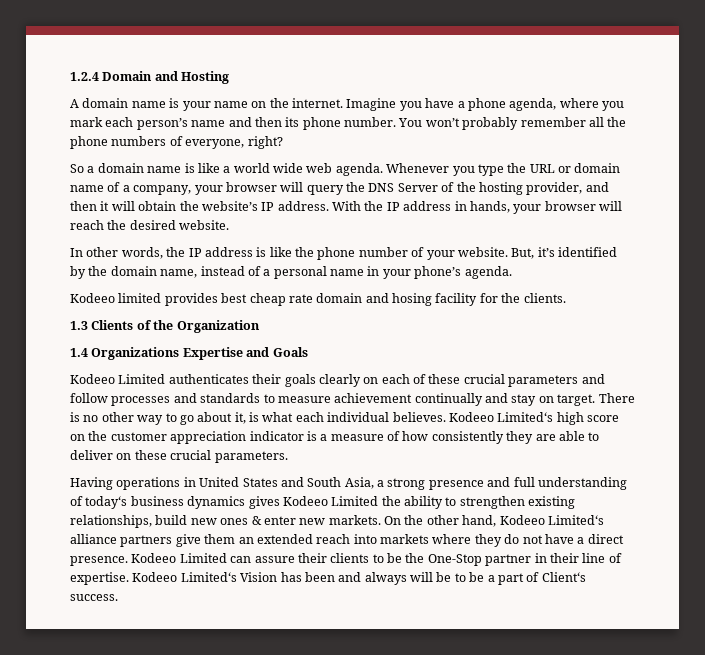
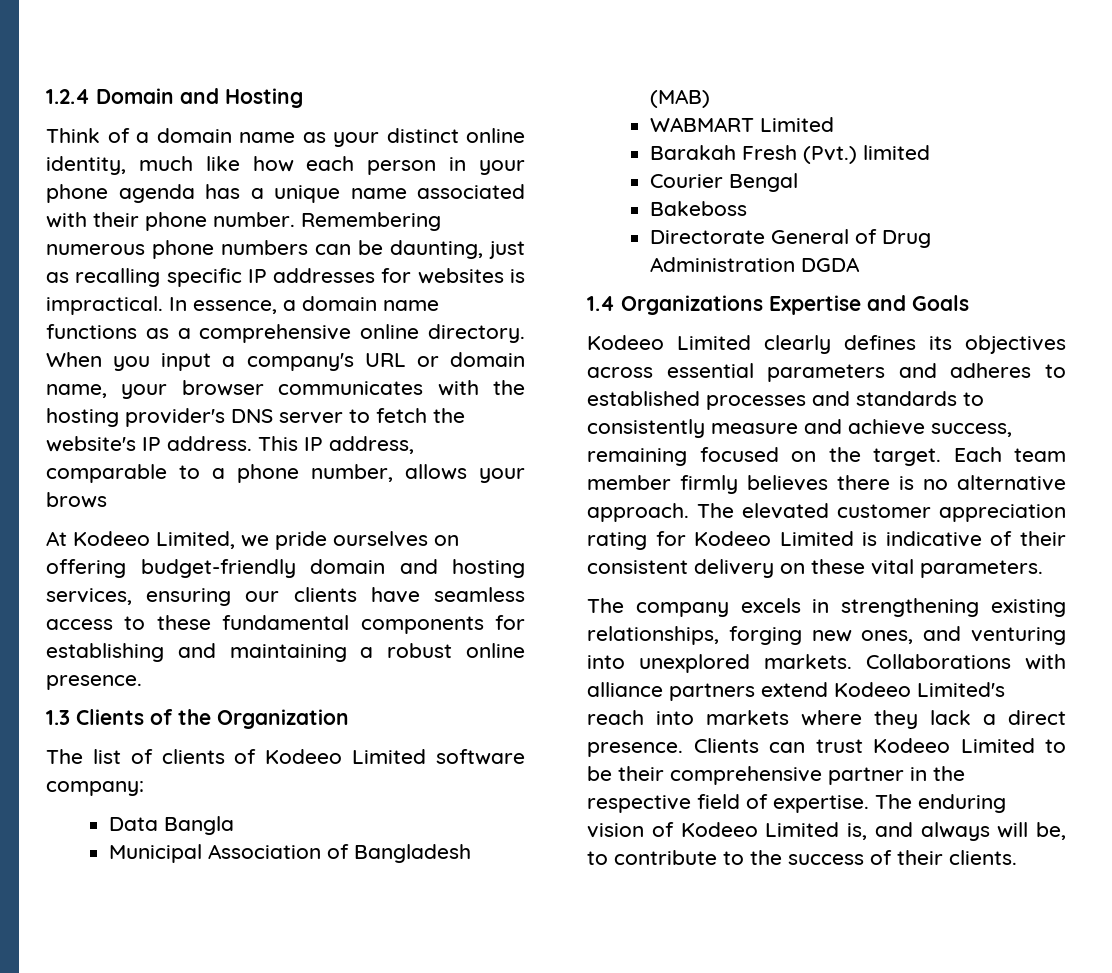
- A domain name is your name on the internet. Imagine you have a phone agenda, where you mark each person’s name and then its phone number. You won’t probably remember all the phone numbers of everyone, right?
- So a domain name is like a world wide web agenda. Whenever you type the URL or domain name of a company, your browser will query the DNS Server of the hosting provider, and then it will obtain the website’s IP address. With the IP address in hands, your browser will reach the desired website.
- In other words, the IP address is like the phone number of your website. But, it’s identified by the domain name, instead of a personal name in your phone’s agenda.
- Kodeeo limited provides best cheap rate domain and hosing facility for the clients.
+ Think of a domain name as your distinct online identity, much like how each person in your phone agenda has a unique name associated with their phone number. Remembering numerous phone numbers can be daunting, just as recalling specific IP addresses for websites is impractical. In essence, a domain name functions as a comprehensive online directory. When you input a company's URL or domain name, your browser communicates with the hosting provider's DNS server to fetch the website's IP address. This IP address, comparable to a phone number, allows your brows
+ At Kodeeo Limited, we pride ourselves on offering budget-friendly domain and hosting services, ensuring our clients have seamless access to these fundamental components for establishing and maintaining a robust online presence.
+ The list of clients of Kodeeo Limited software company:
+ Data Bangla
+ Municipal Association of Bangladesh (MAB)
+ WABMART Limited
+ Barakah Fresh (Pvt.) limited
+ Courier Bengal
+ Bakeboss
+ Directorate General of Drug Administration DGDA
- Kodeeo Limited authenticates their goals clearly on each of these crucial parameters and follow processes and standards to measure achievement continually and stay on target. There is no other way to go about it, is what each individual believes. Kodeeo Limited‘s high score on the customer appreciation indicator is a measure of how consistently they are able to deliver on these crucial parameters.
- Having operations in United States and South Asia, a strong presence and full understanding of today‘s business dynamics gives Kodeeo Limited the ability to strengthen existing relationships, build new ones & enter new markets. On the other hand, Kodeeo Limited‘s alliance partners give them an extended reach into markets where they do not have a direct presence. Kodeeo Limited can assure their clients to be the One-Stop partner in their line of expertise. Kodeeo Limited‘s Vision has been and always will be to be a part of Client‘s success.
+ Kodeeo Limited clearly defines its objectives across essential parameters and adheres to established processes and standards to consistently measure and achieve success, remaining focused on the target. Each team member firmly believes there is no alternative approach. The elevated customer appreciation rating for Kodeeo Limited is indicative of their consistent delivery on these vital parameters.
+ The company excels in strengthening existing relationships, forging new ones, and venturing into unexplored markets. Collaborations with alliance partners extend Kodeeo Limited's reach into markets where they lack a direct presence. Clients can trust Kodeeo Limited to be their comprehensive partner in the respective field of expertise. The enduring vision of Kodeeo Limited is, and always will be, to contribute to the success of their clients.

